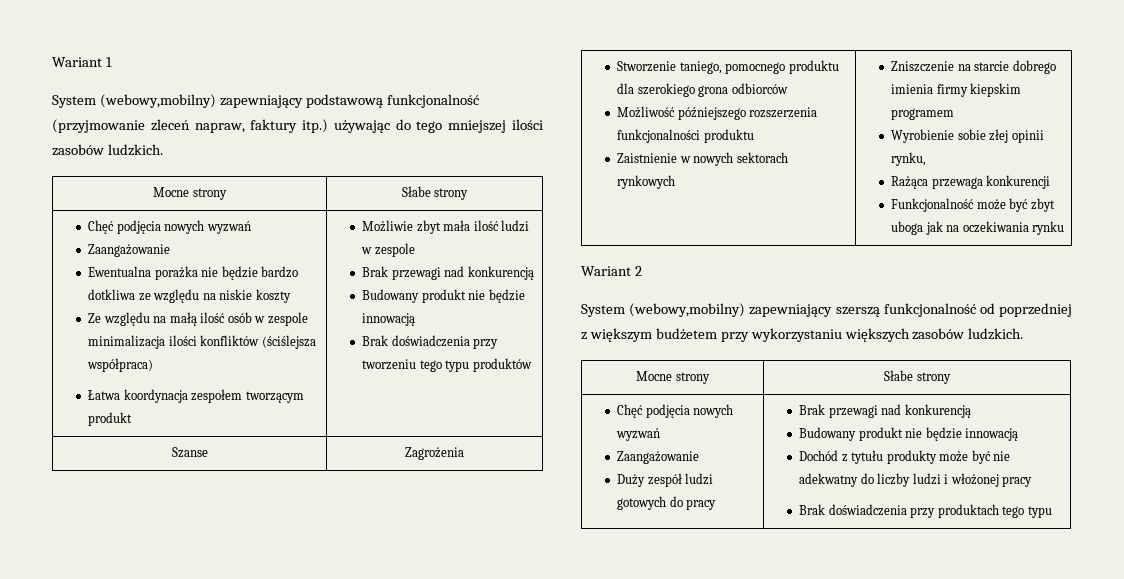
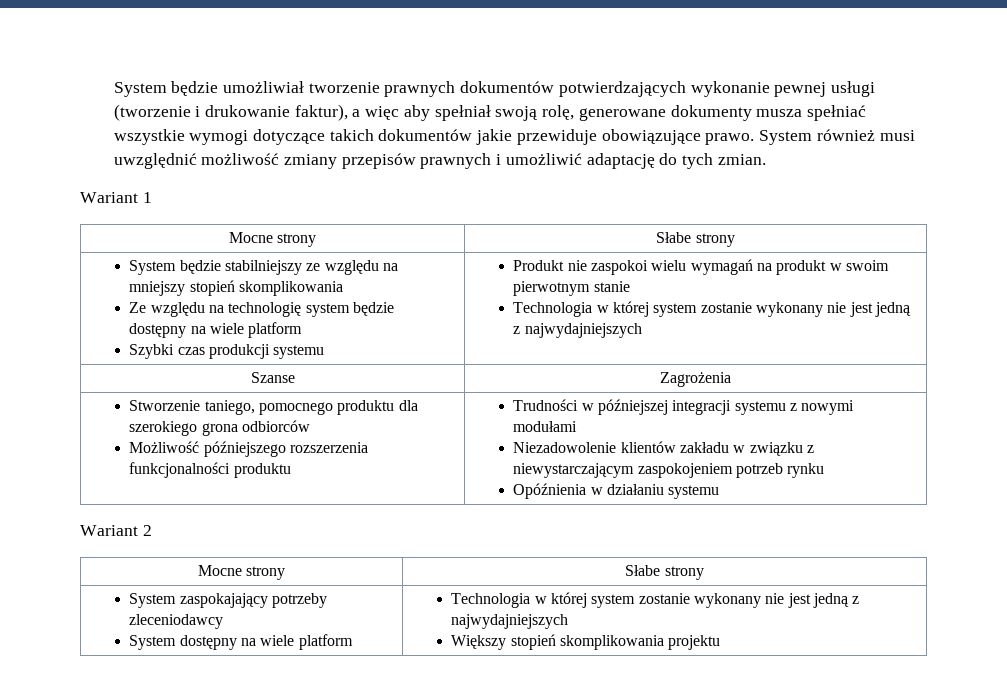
+ System będzie umożliwiał tworzenie prawnych dokumentów potwierdzających wykonanie pewnej usługi (tworzenie i drukowanie faktur), a więc aby spełniał swoją rolę, generowane dokumenty musza spełniać wszystkie wymogi dotyczące takich dokumentów jakie przewiduje obowiązujące prawo. System również musi uwzględnić możliwość zmiany przepisów prawnych i umożliwić adaptację do tych zmian.
  Wariant 1
- System (webowy,mobilny) zapewniający podstawową funkcjonalność (przyjmowanie zleceń napraw, faktury itp.) używając do tego mniejszej ilości zasobów ludzkich.
  Mocne strony | Słabe strony
- Chęć podjęcia nowych wyzwań
- Zaangażowanie
- Ewentualna porażka nie będzie bardzo dotkliwa ze względu na niskie koszty
- Ze względu na małą ilość osób w zespole minimalizacja ilości konfliktów (ściślejsza współpraca)
- Łatwa koordynacja zespołem tworzącym produkt | Możliwie zbyt mała ilość ludzi w zespole
- Brak przewagi nad konkurencją
- Budowany produkt nie będzie innowacją
- Brak doświadczenia przy tworzeniu tego typu produktów
+ System będzie stabilniejszy ze względu na mniejszy stopień skomplikowania
+ Ze względu na technologię system będzie dostępny na wiele platform
+ Szybki czas produkcji systemu | Produkt nie zaspokoi wielu wymagań na produkt w swoim pierwotnym stanie
+ Technologia w której system zostanie wykonany nie jest jedną z najwydajniejszych
- Zaistnienie w nowych sektorach rynkowych | Zniszczenie na starcie dobrego imienia firmy kiepskim programem
- Wyrobienie sobie złej opinii rynku,
- Rażąca przewaga konkurencji
- Funkcjonalność może być zbyt uboga jak na oczekiwania rynku
+ Trudności w późniejszej integracji systemu z nowymi modułami
+ Niezadowolenie klientów zakładu w związku z niewystarczającym zaspokojeniem potrzeb rynku
+ Opóźnienia w działaniu systemu
  Wariant 2
- System (webowy,mobilny) zapewniający szerszą funkcjonalność od poprzedniej z większym budżetem przy wykorzystaniu większych zasobów ludzkich.
  Mocne strony | Słabe strony
- Chęć podjęcia nowych wyzwań
- Zaangażowanie
- Duży zespół ludzi gotowych do pracy | Brak przewagi nad konkurencją
- Budowany produkt nie będzie innowacją
- Dochód z tytułu produkty może być nie adekwatny do liczby ludzi i włożonej pracy
- Brak doświadczenia przy produktach tego typu
+ System zaspokajający potrzeby zleceniodawcy
+ System dostępny na wiele platform | Technologia w której system zostanie wykonany nie jest jedną z najwydajniejszych
+ Większy stopień skomplikowania projektu

